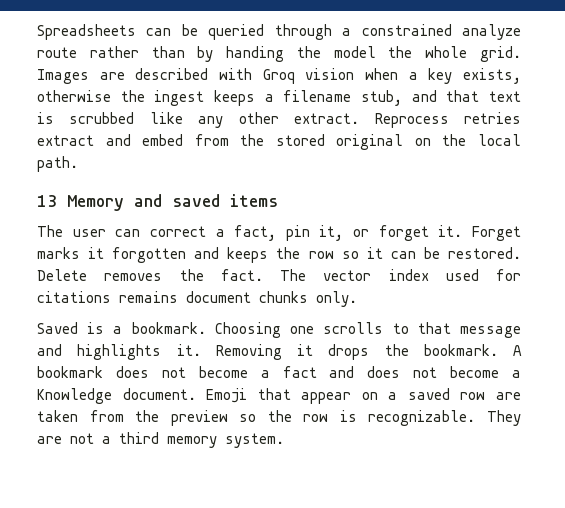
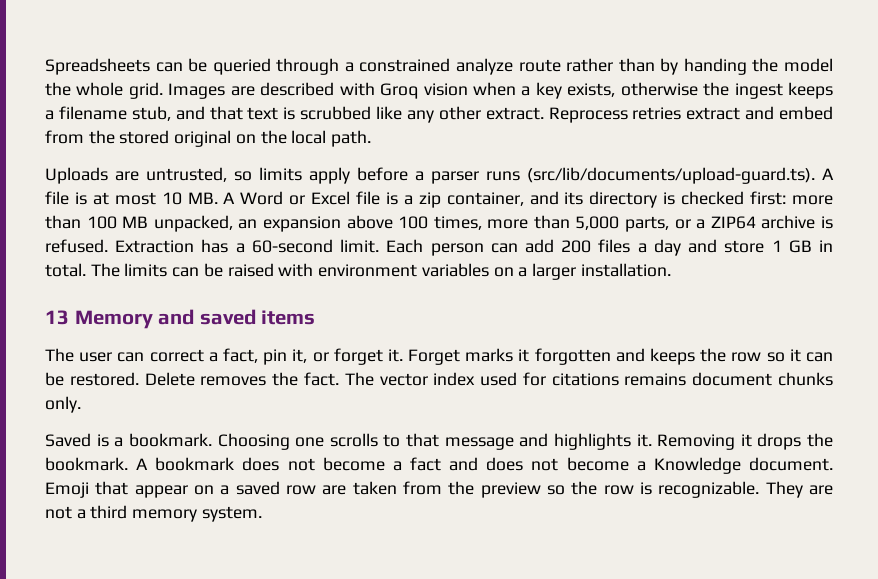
+ Uploads are untrusted, so limits apply before a parser runs (src/lib/documents/upload-guard.ts). A file is at most 10 MB. A Word or Excel file is a zip container, and its directory is checked first: more than 100 MB unpacked, an expansion above 100 times, more than 5,000 parts, or a ZIP64 archive is refused. Extraction has a 60-second limit. Each person can add 200 files a day and store 1 GB in total. The limits can be raised with environment variables on a larger installation.

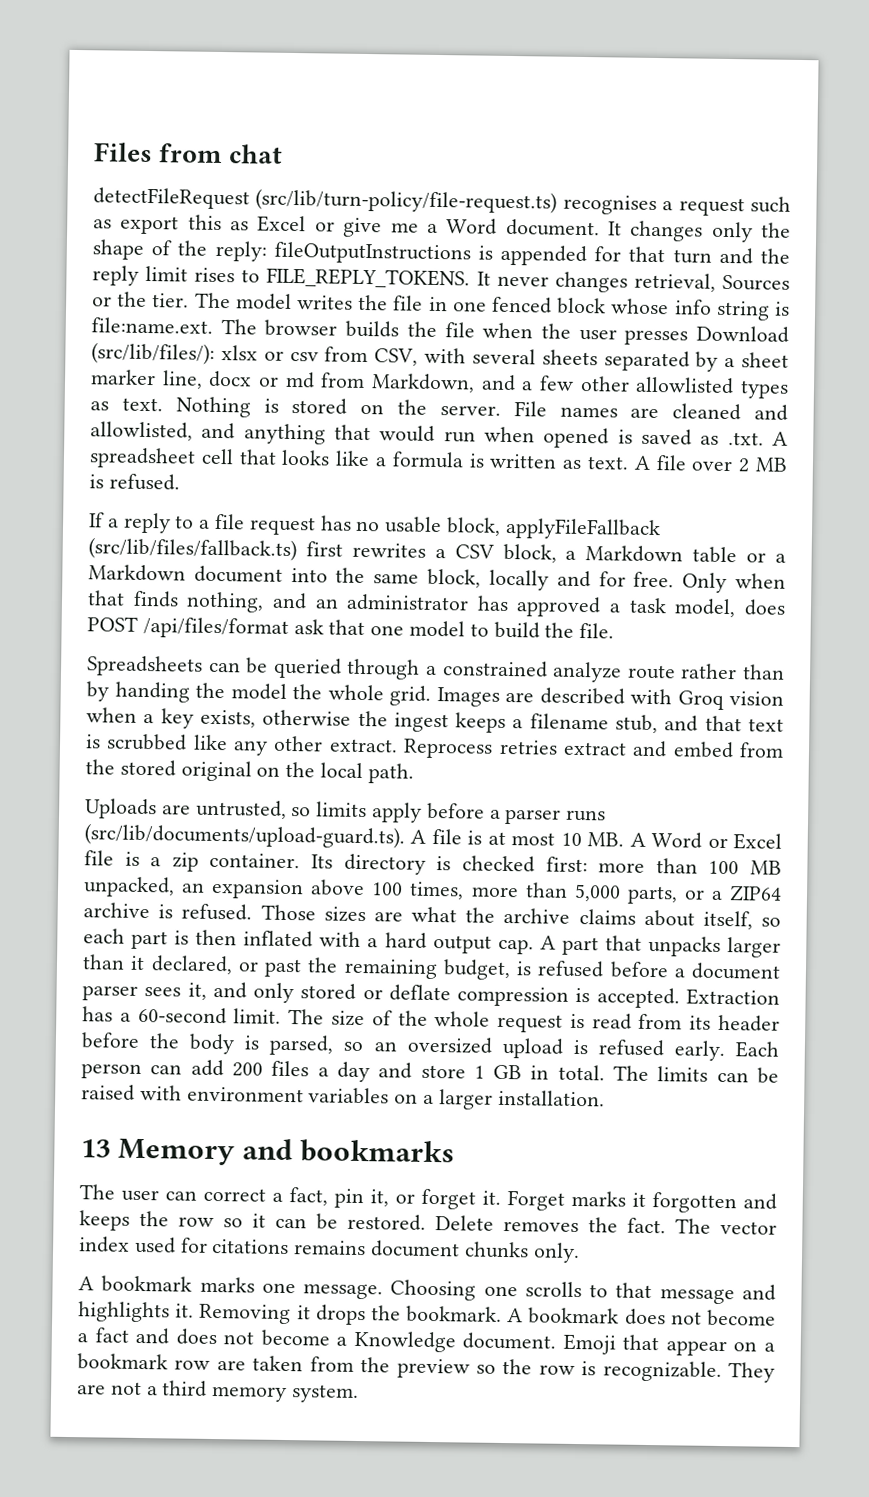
+ Files from chat
+ detectFileRequest (src/lib/turn-policy/file-request.ts) recognises a request such as export this as Excel or give me a Word document. It changes only the shape of the reply: fileOutputInstructions is appended for that turn and the reply limit rises to FILE_REPLY_TOKENS. It never changes retrieval, Sources or the tier. The model writes the file in one fenced block whose info string is file:name.ext. The browser builds the file when the user presses Download (src/lib/files/): xlsx or csv from CSV, with several sheets separated by a sheet marker line, docx or md from Markdown, and a few other allowlisted types as text. Nothing is stored on the server. File names are cleaned and allowlisted, and anything that would run when opened is saved as .txt. A spreadsheet cell that looks like a formula is written as text. A file over 2 MB is refused.
+ If a reply to a file request has no usable block, applyFileFallback (src/lib/files/fallback.ts) first rewrites a CSV block, a Markdown table or a Markdown document into the same block, locally and for free. Only when that finds nothing, and an administrator has approved a task model, does POST /api/files/format ask that one model to build the file.
- Uploads are untrusted, so limits apply before a parser runs (src/lib/documents/upload-guard.ts). A file is at most 10 MB. A Word or Excel file is a zip container, and its directory is checked first: more than 100 MB unpacked, an expansion above 100 times, more than 5,000 parts, or a ZIP64 archive is refused.
+ Uploads are untrusted, so limits apply before a parser runs (src/lib/documents/upload-guard.ts). A file is at most 10 MB. A Word or Excel file is a zip container. Its directory is checked first: more than 100 MB unpacked, an expansion above 100 times, more than 5,000 parts, or a ZIP64 archive is refused.
+ Those sizes are what the archive claims about itself, so each part is then inflated with a hard output cap. A part that unpacks larger than it declared, or past the remaining budget, is refused before a document parser sees it, and only stored or deflate compression is accepted.
+ The size of the whole request is read from its header before the body is parsed, so an oversized upload is refused early.
- 13 Memory and saved items
+ 13 Memory and bookmarks
- Saved is a bookmark.
+ A bookmark marks one message.
- Emoji that appear on a saved row are taken from the preview so the row is recognizable.
+ Emoji that appear on a bookmark row are taken from the preview so the row is recognizable.

